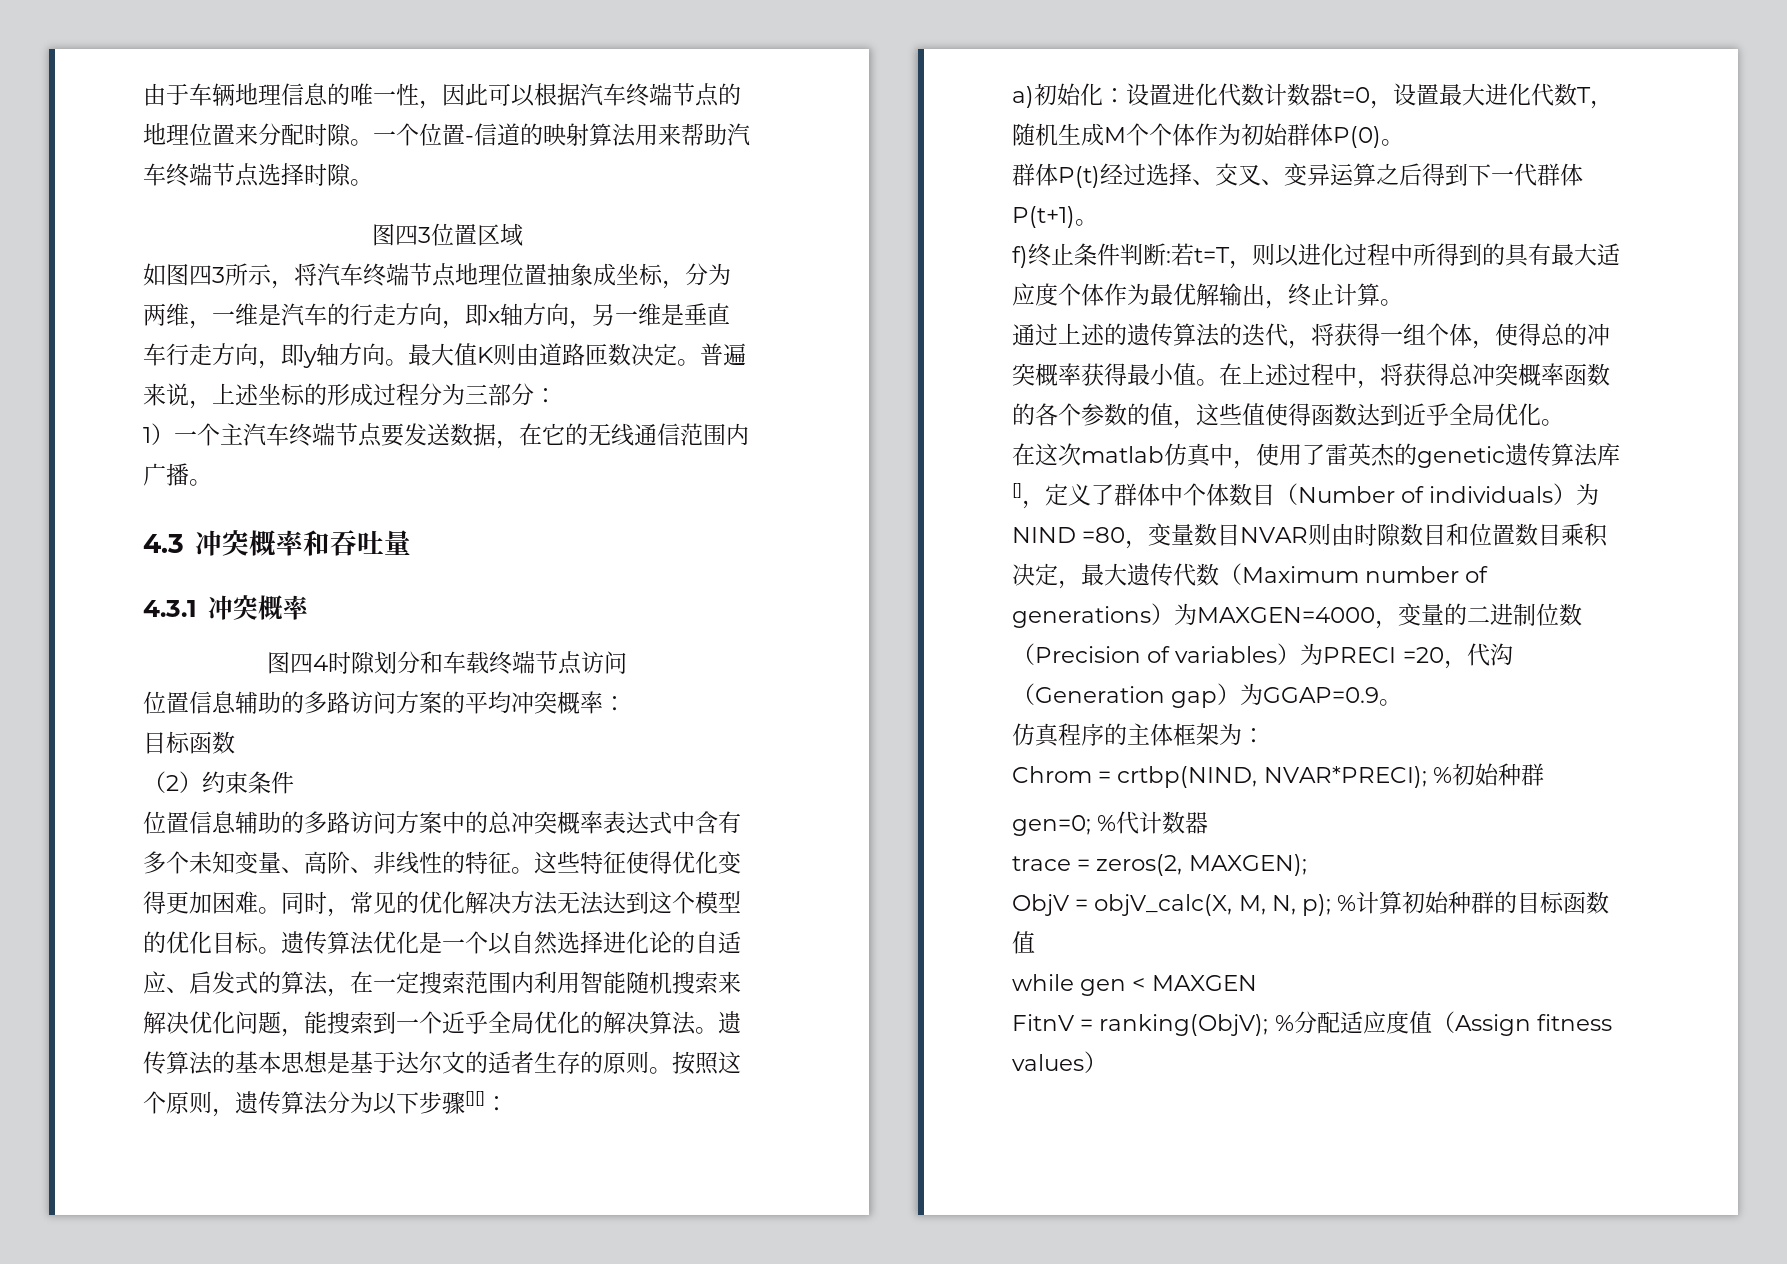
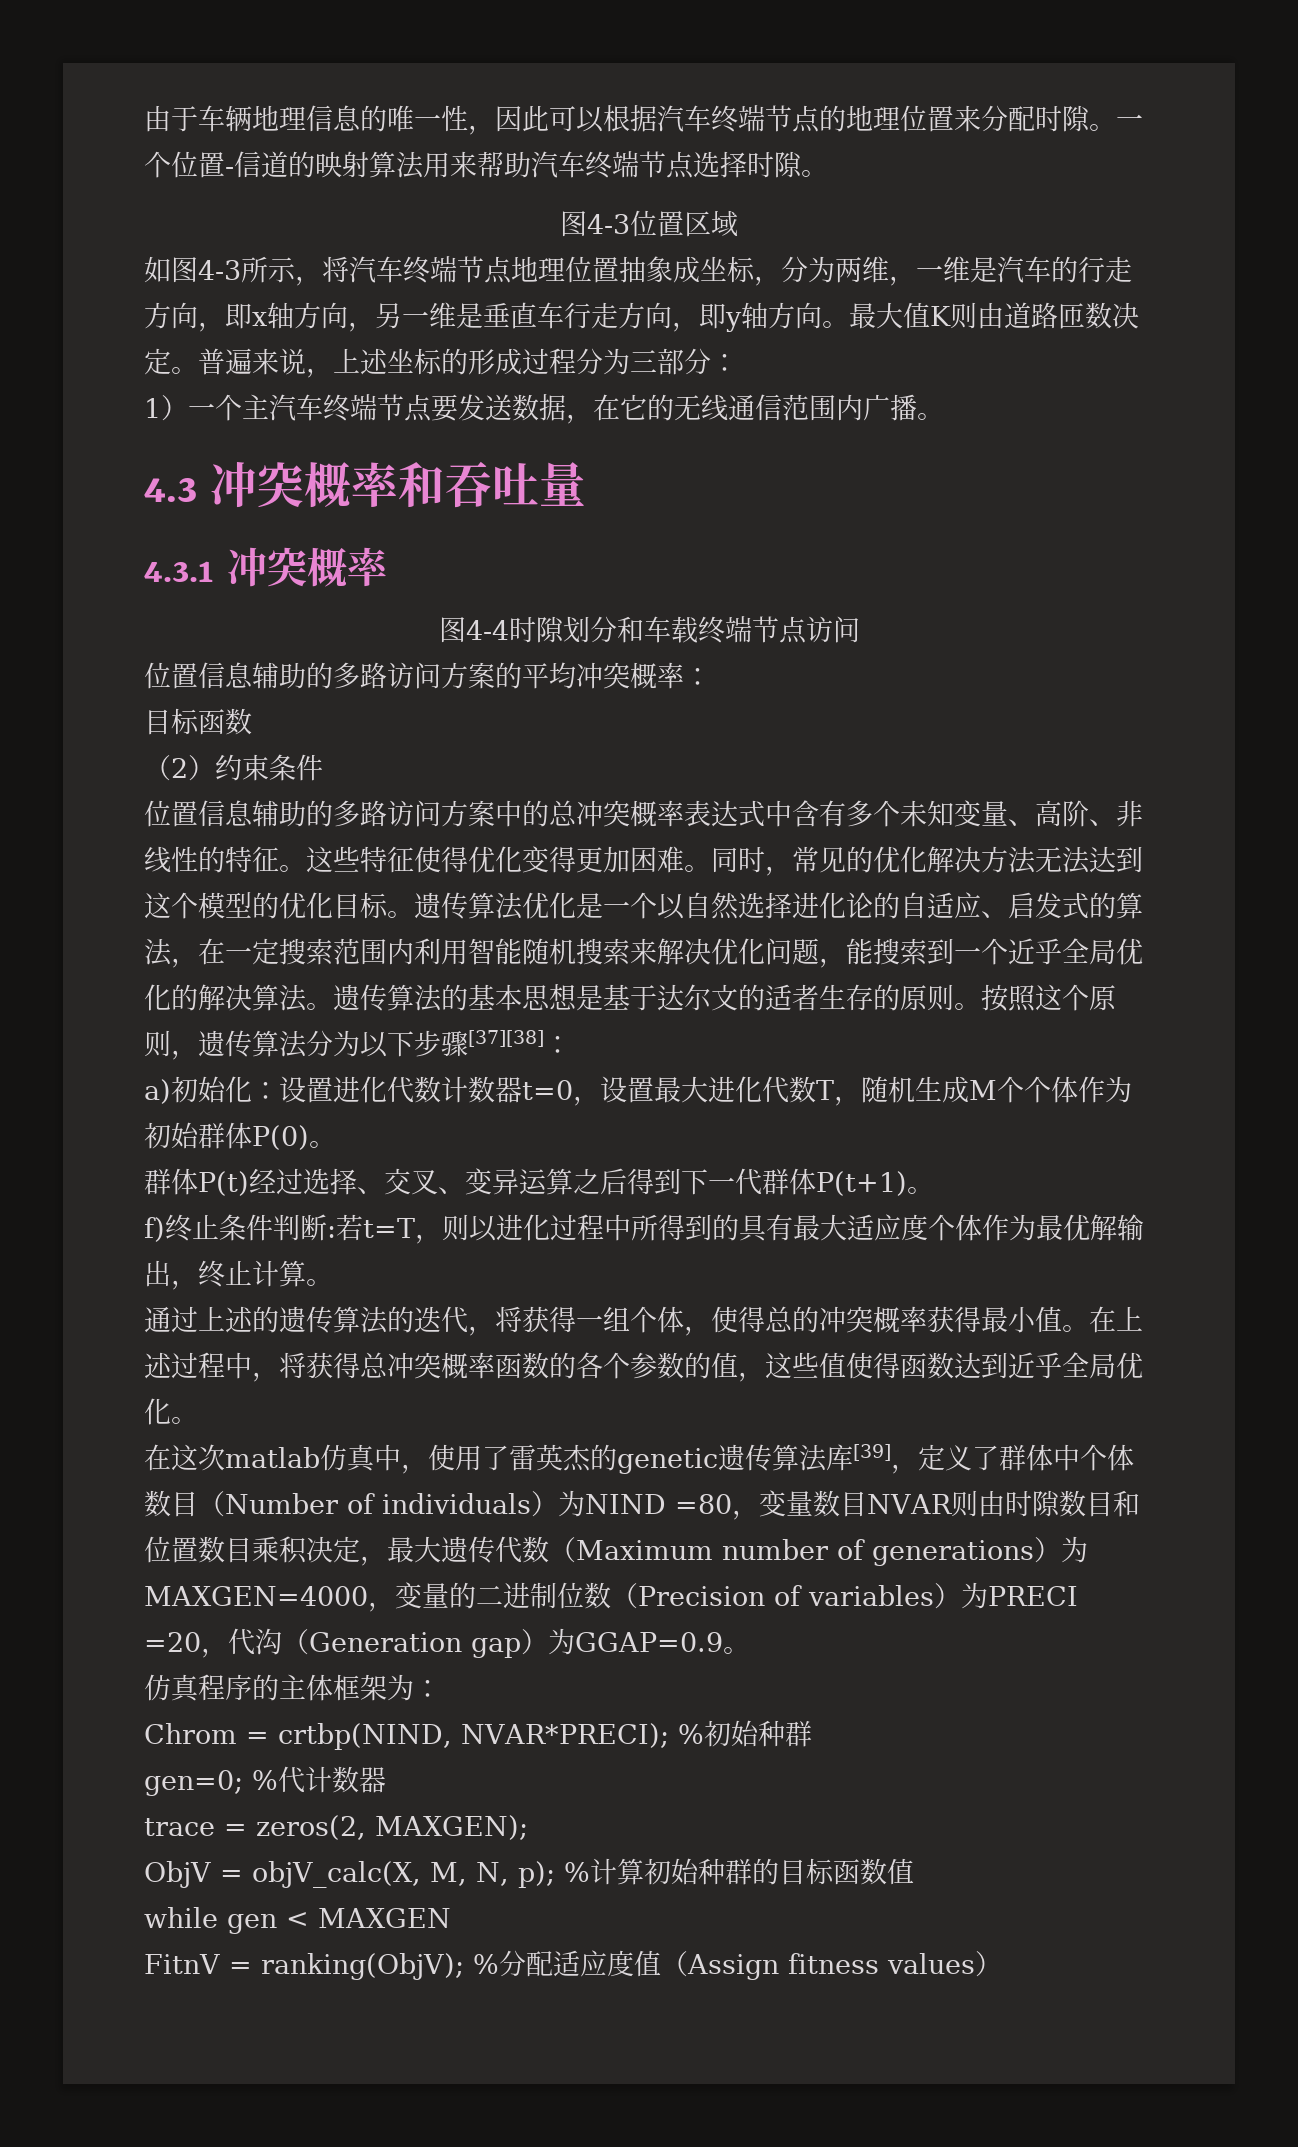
- 图四3位置区域
+ 图4-3位置区域
- 如图四3所示，将汽车终端节点地理位置抽象成坐标，分为两维，一维是汽车的行走方向，即x轴方向，另一维是垂直车行走方向，即y轴方向。
+ 如图4-3所示，将汽车终端节点地理位置抽象成坐标，分为两维，一维是汽车的行走方向，即x轴方向，另一维是垂直车行走方向，即y轴方向。
- 图四4时隙划分和车载终端节点访问
+ 图4-4时隙划分和车载终端节点访问
- 按照这个原则，遗传算法分为以下步骤[][]：
+ 按照这个原则，遗传算法分为以下步骤[37][38]：
- 在这次matlab仿真中，使用了雷英杰的genetic遗传算法库[]，定义了群体中个体数目（Number of individuals）为NIND =80，变量数目NVAR则由时隙数目和位置数目乘积决定，最大遗传代数（Maximum number of generations）为MAXGEN=4000，变量的二进制位数（Precision of variables）为PRECI =20，代沟（Generation gap）为GGAP=0.9。
+ 在这次matlab仿真中，使用了雷英杰的genetic遗传算法库[39]，定义了群体中个体数目（Number of individuals）为NIND =80，变量数目NVAR则由时隙数目和位置数目乘积决定，最大遗传代数（Maximum number of generations）为MAXGEN=4000，变量的二进制位数（Precision of variables）为PRECI =20，代沟（Generation gap）为GGAP=0.9。

